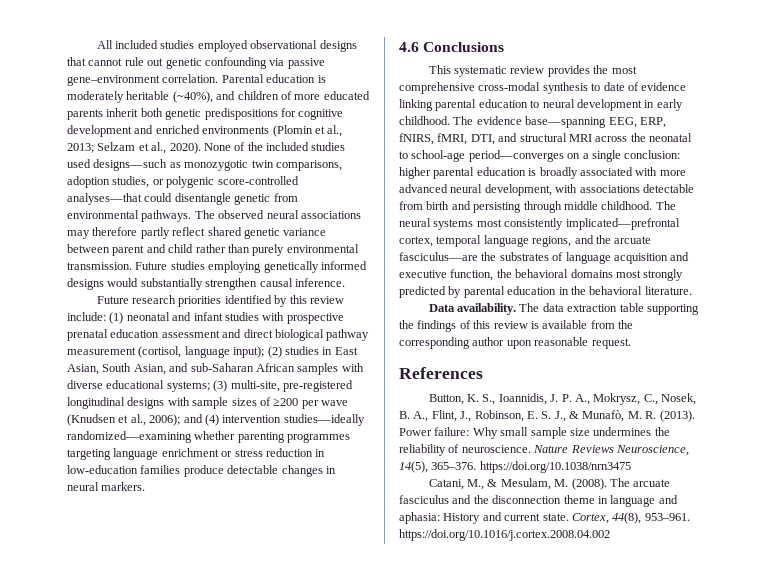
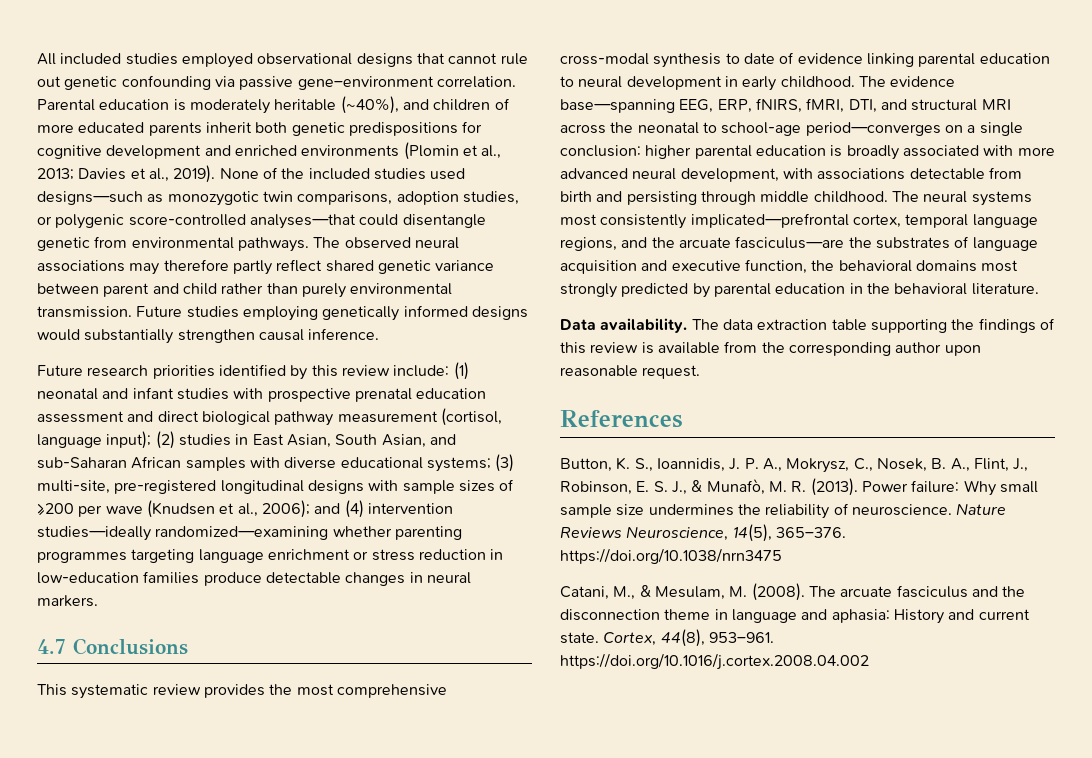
- Parental education is moderately heritable (~40%), and children of more educated parents inherit both genetic predispositions for cognitive development and enriched environments (Plomin et al., 2013; Selzam et al., 2020).
+ Parental education is moderately heritable (~40%), and children of more educated parents inherit both genetic predispositions for cognitive development and enriched environments (Plomin et al., 2013; Davies et al., 2019).
- 4.6 Conclusions
+ 4.7 Conclusions

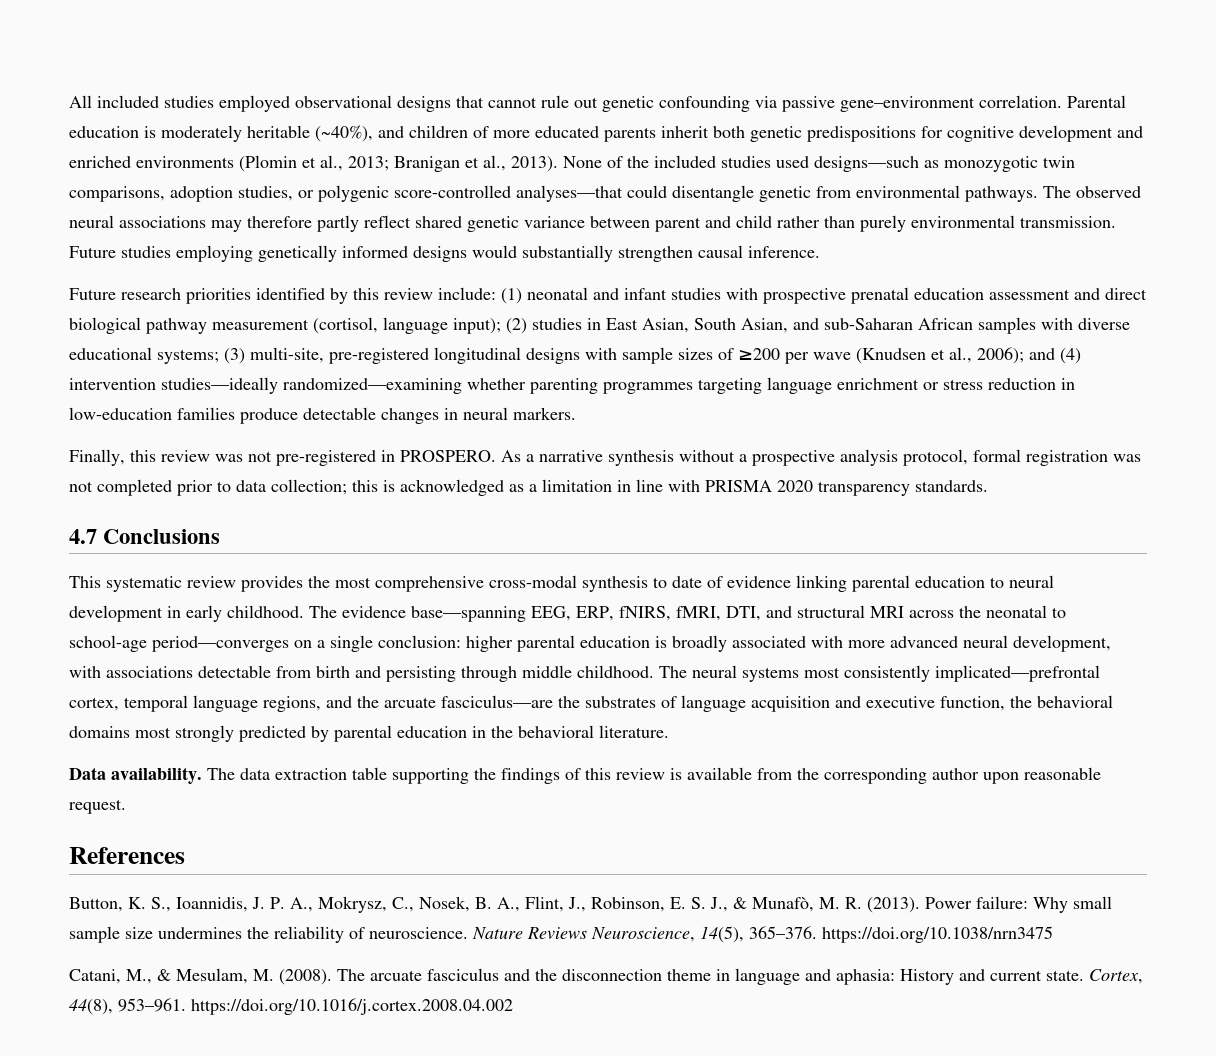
- Parental education is moderately heritable (~40%), and children of more educated parents inherit both genetic predispositions for cognitive development and enriched environments (Plomin et al., 2013; Davies et al., 2019).
+ Parental education is moderately heritable (~40%), and children of more educated parents inherit both genetic predispositions for cognitive development and enriched environments (Plomin et al., 2013; Branigan et al., 2013).
+ Finally, this review was not pre-registered in PROSPERO. As a narrative synthesis without a prospective analysis protocol, formal registration was not completed prior to data collection; this is acknowledged as a limitation in line with PRISMA 2020 transparency standards.

